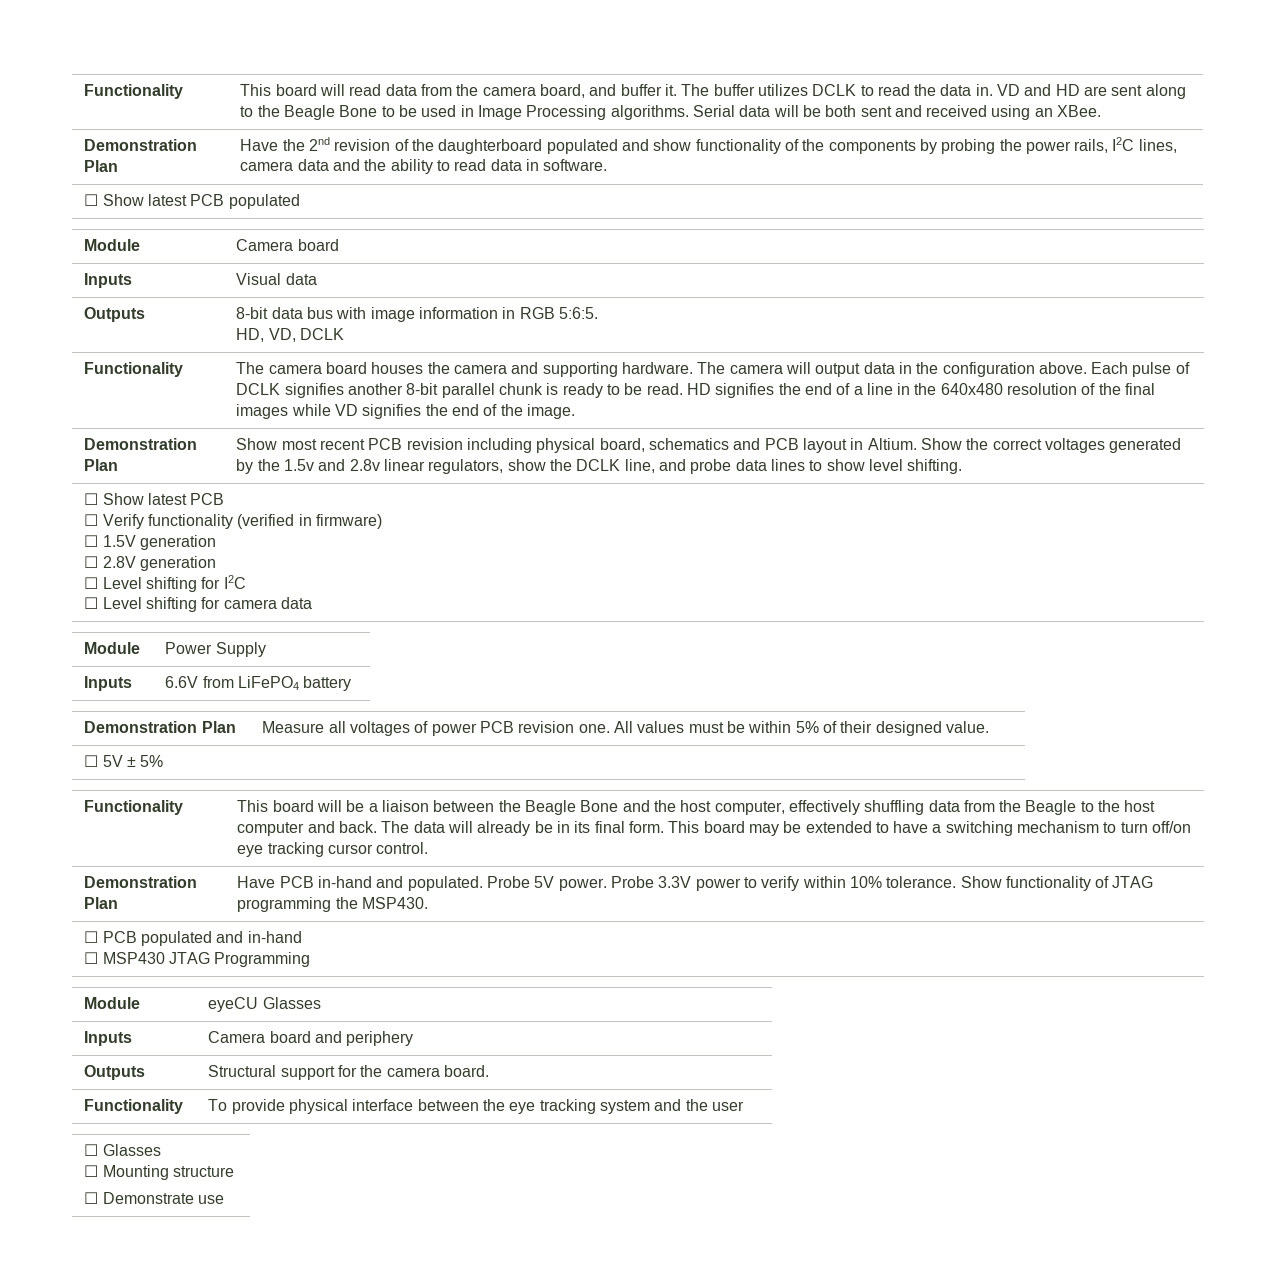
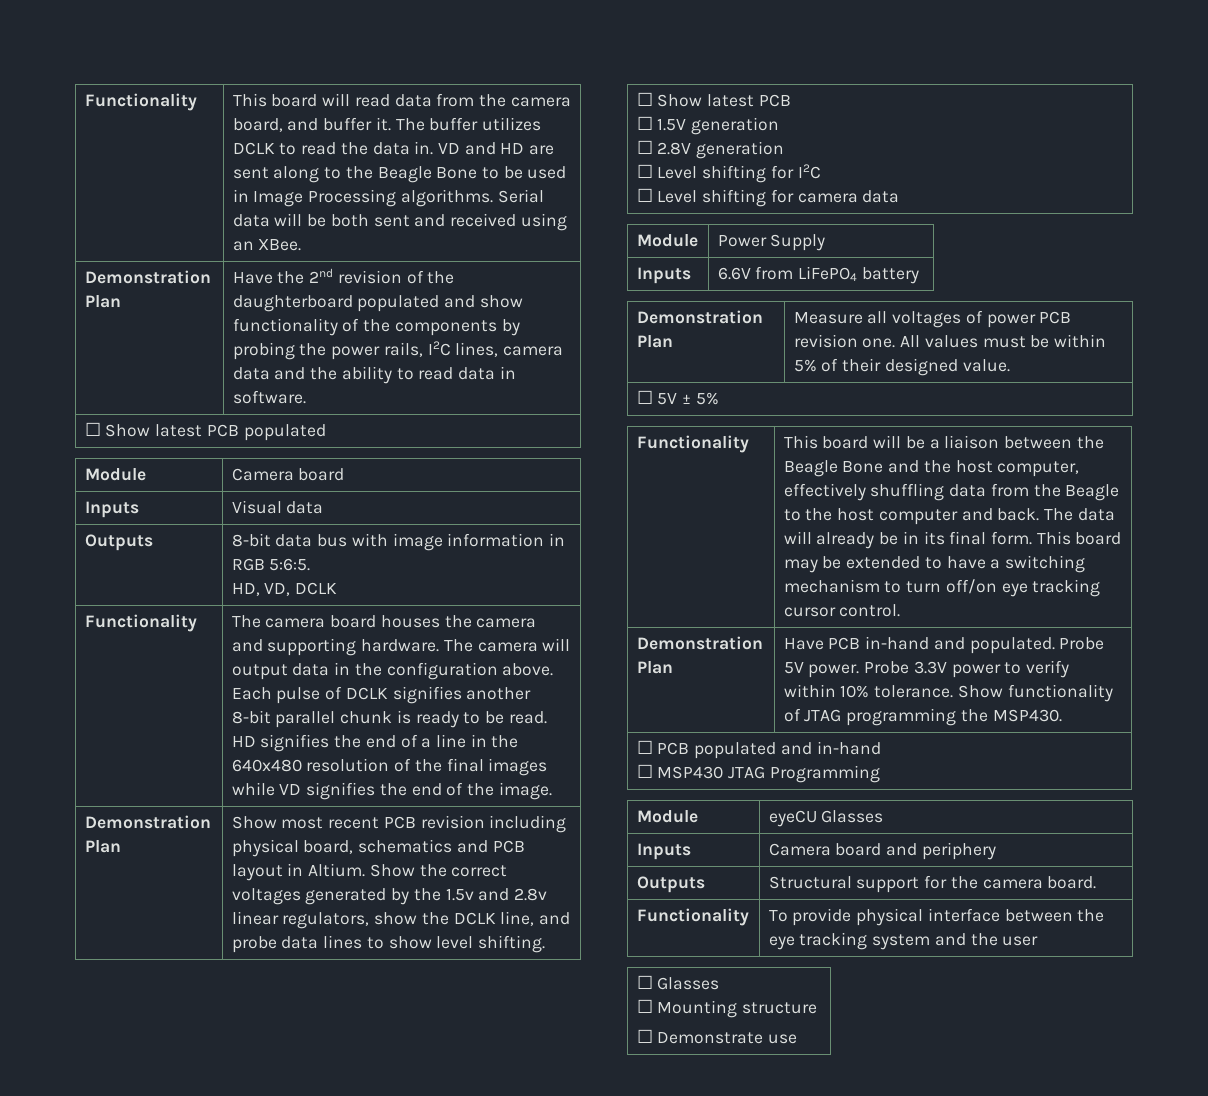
  Demonstration Plan | Show most recent PCB revision including physical board, schematics and PCB layout in Altium. Show the correct voltages generated by the 1.5v and 2.8v linear regulators, show the DCLK line, and probe data lines to show level shifting.
  ☐ Show latest PCB
- ☐ Verify functionality (verified in firmware)

